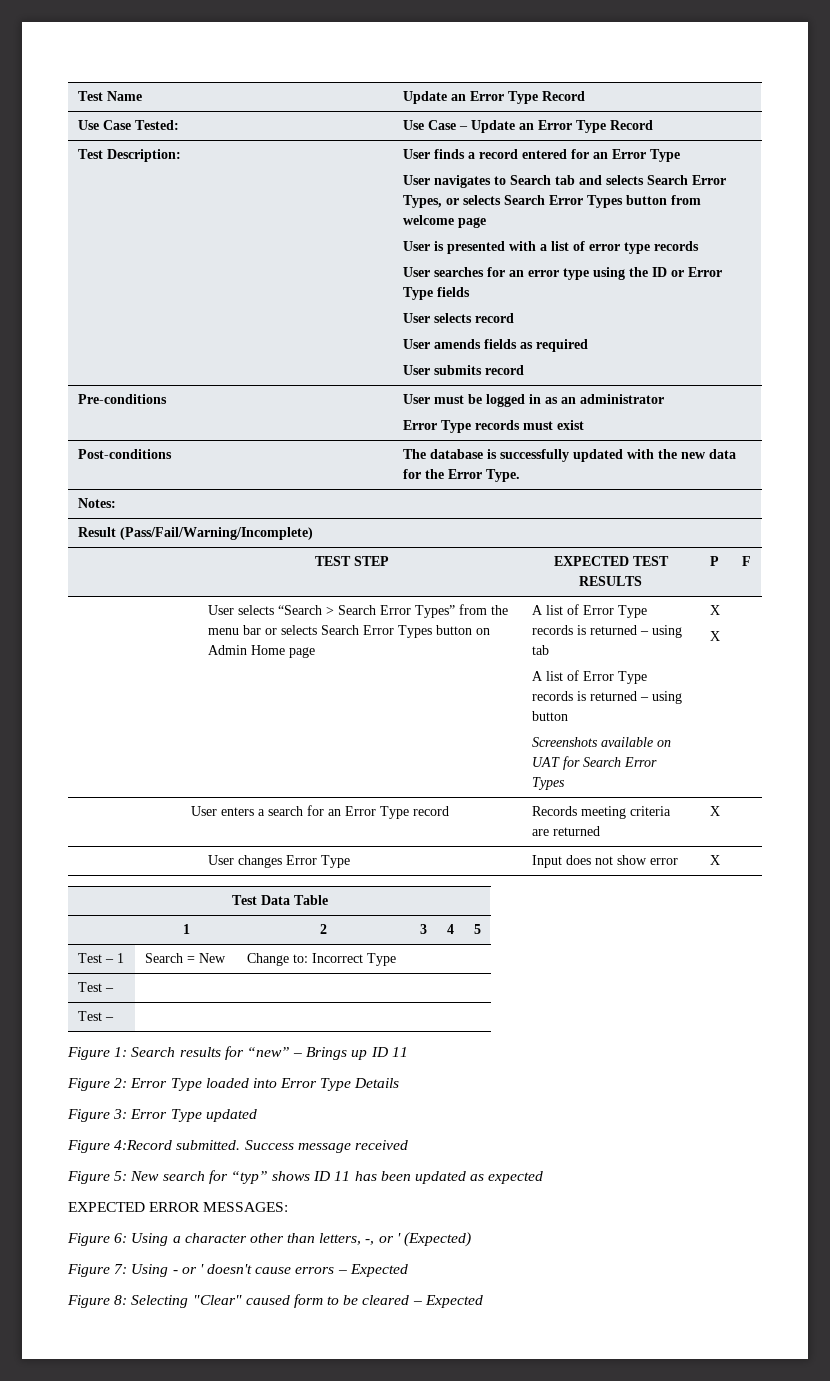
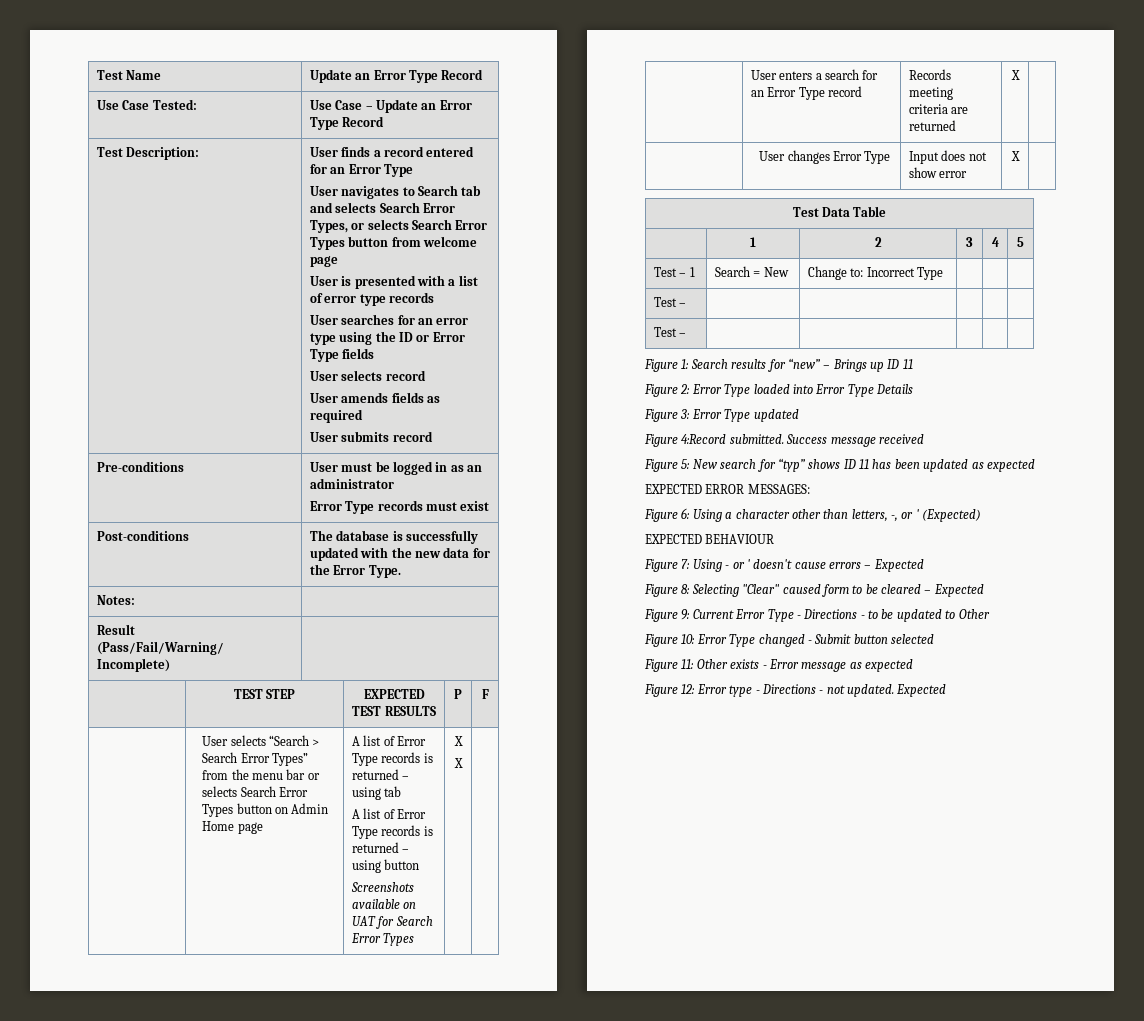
+ EXPECTED BEHAVIOUR
+ Figure 9: Current Error Type - Directions - to be updated to Other
+ Figure 10: Error Type changed - Submit button selected
+ Figure 11: Other exists - Error message as expected
+ Figure 12: Error type - Directions - not updated. Expected

